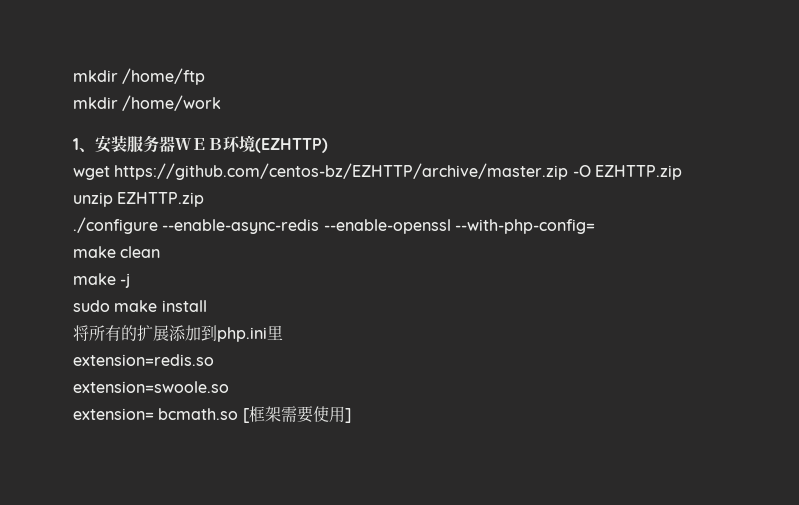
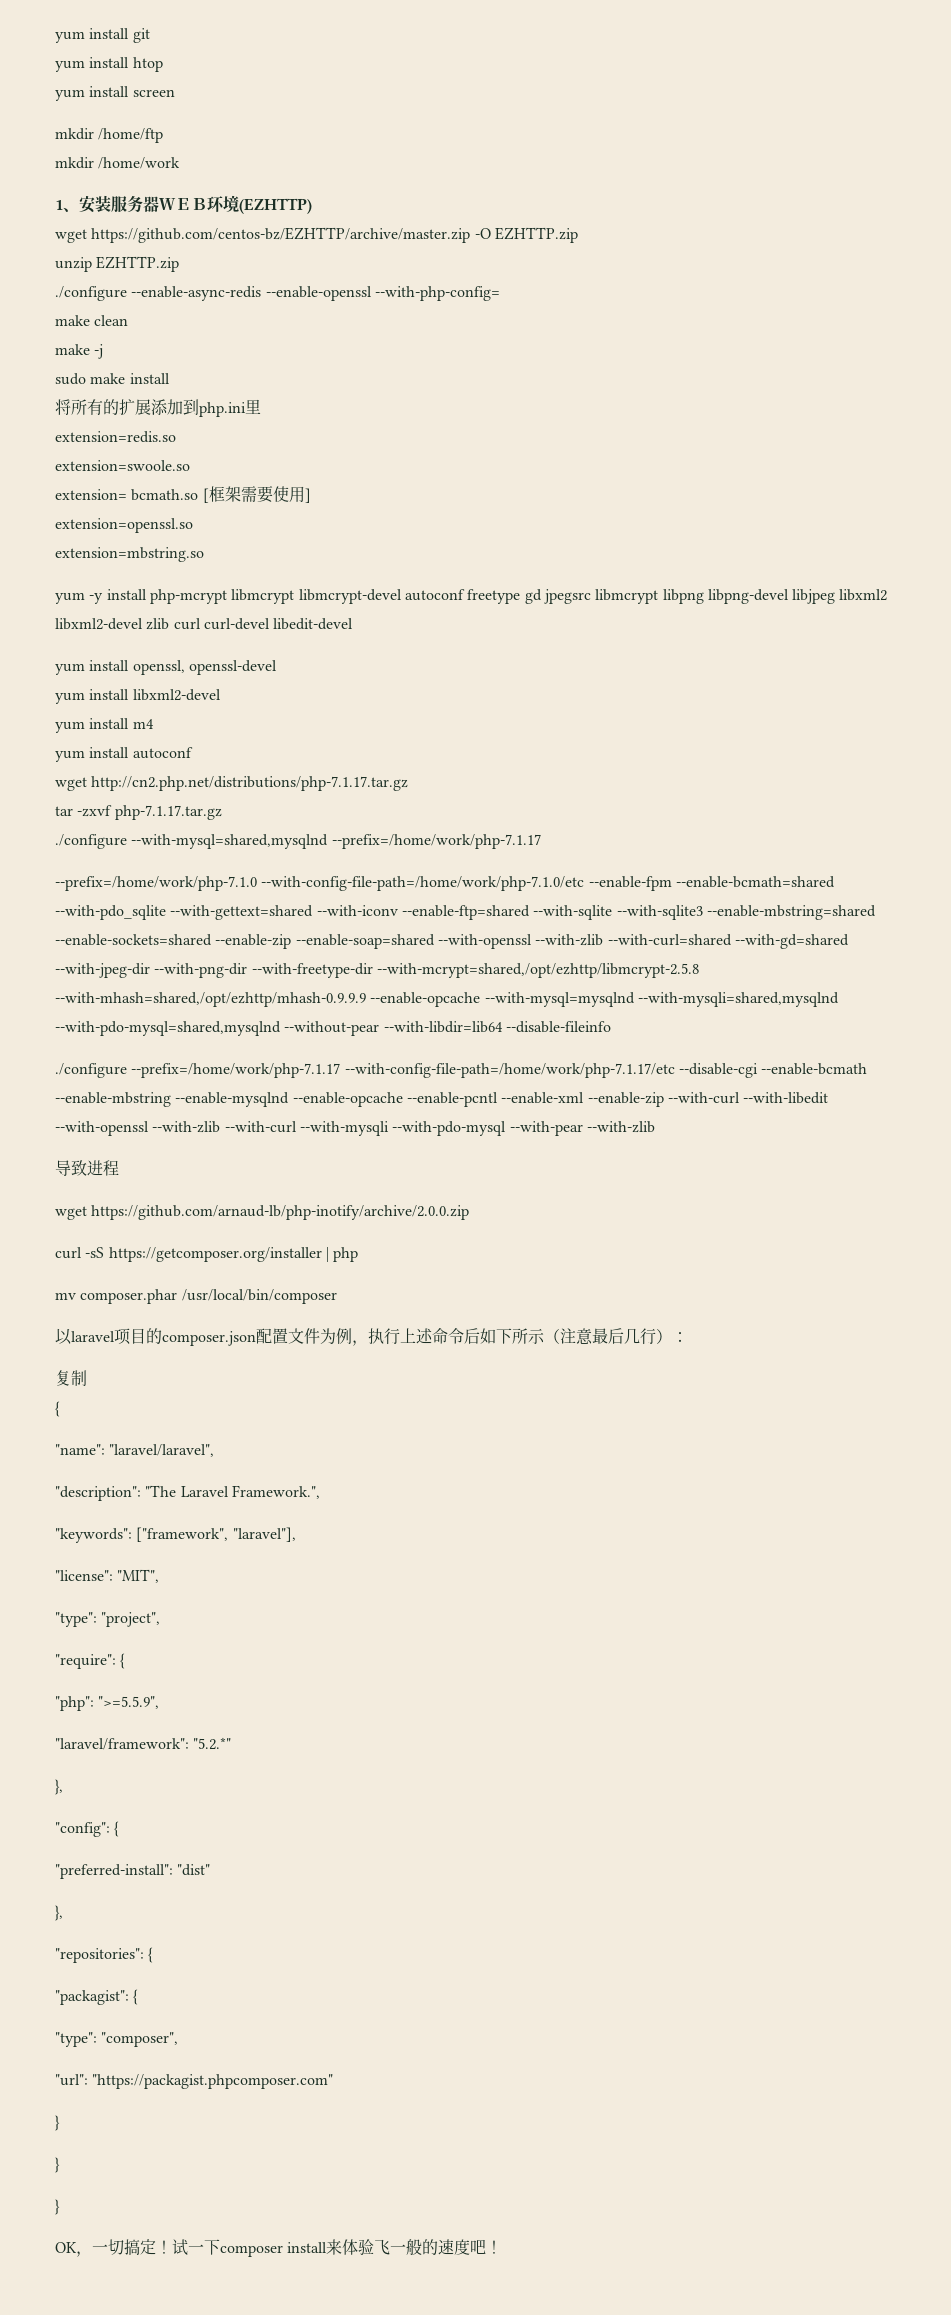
+ yum install git
+ yum install htop
+ yum install screen
+ extension=openssl.so
+ extension=mbstring.so
+ yum -y install php-mcrypt libmcrypt libmcrypt-devel autoconf freetype gd jpegsrc libmcrypt libpng libpng-devel libjpeg libxml2 libxml2-devel zlib curl curl-devel libedit-devel
+ yum install openssl, openssl-devel
+ yum install libxml2-devel
+ yum install m4
+ yum install autoconf
+ wget http://cn2.php.net/distributions/php-7.1.17.tar.gz
+ tar -zxvf php-7.1.17.tar.gz
+ ./configure --with-mysql=shared,mysqlnd --prefix=/home/work/php-7.1.17
+ --prefix=/home/work/php-7.1.0 --with-config-file-path=/home/work/php-7.1.0/etc --enable-fpm --enable-bcmath=shared --with-pdo_sqlite --with-gettext=shared --with-iconv --enable-ftp=shared --with-sqlite --with-sqlite3 --enable-mbstring=shared --enable-sockets=shared --enable-zip --enable-soap=shared --with-openssl --with-zlib --with-curl=shared --with-gd=shared --with-jpeg-dir --with-png-dir --with-freetype-dir --with-mcrypt=shared,/opt/ezhttp/libmcrypt-2.5.8 --with-mhash=shared,/opt/ezhttp/mhash-0.9.9.9 --enable-opcache --with-mysql=mysqlnd --with-mysqli=shared,mysqlnd --with-pdo-mysql=shared,mysqlnd --without-pear --with-libdir=lib64 --disable-fileinfo
+ ./configure --prefix=/home/work/php-7.1.17 --with-config-file-path=/home/work/php-7.1.17/etc --disable-cgi --enable-bcmath --enable-mbstring --enable-mysqlnd --enable-opcache --enable-pcntl --enable-xml --enable-zip --with-curl --with-libedit --with-openssl --with-zlib --with-curl --with-mysqli --with-pdo-mysql --with-pear --with-zlib
+ 导致进程
+ wget https://github.com/arnaud-lb/php-inotify/archive/2.0.0.zip
+ curl -sS https://getcomposer.org/installer | php
+ mv composer.phar /usr/local/bin/composer
+ 以laravel项目的composer.json配置文件为例，执行上述命令后如下所示（注意最后几行）：
+ 复制
+ {
+ "name": "laravel/laravel",
+ "description": "The Laravel Framework.",
+ "keywords": ["framework", "laravel"],
+ "license": "MIT",
+ "type": "project",
+ "require": {
+ "php": ">=5.5.9",
+ "laravel/framework": "5.2.*"
+ },
+ "config": {
+ "preferred-install": "dist"
+ },
+ "repositories": {
+ "packagist": {
+ "type": "composer",
+ "url": "https://packagist.phpcomposer.com"
+ }
+ }
+ }
+ OK，一切搞定！试一下composer install来体验飞一般的速度吧！

